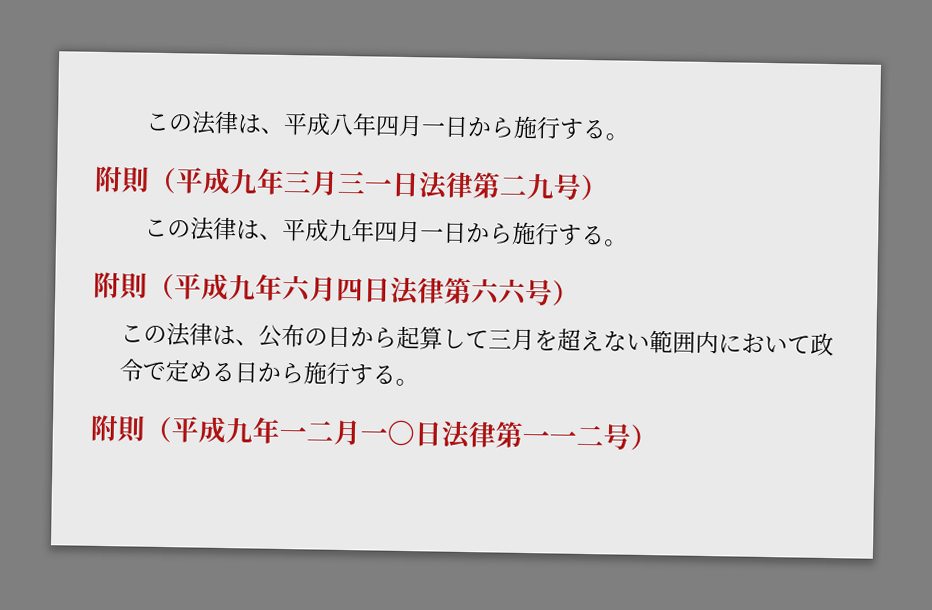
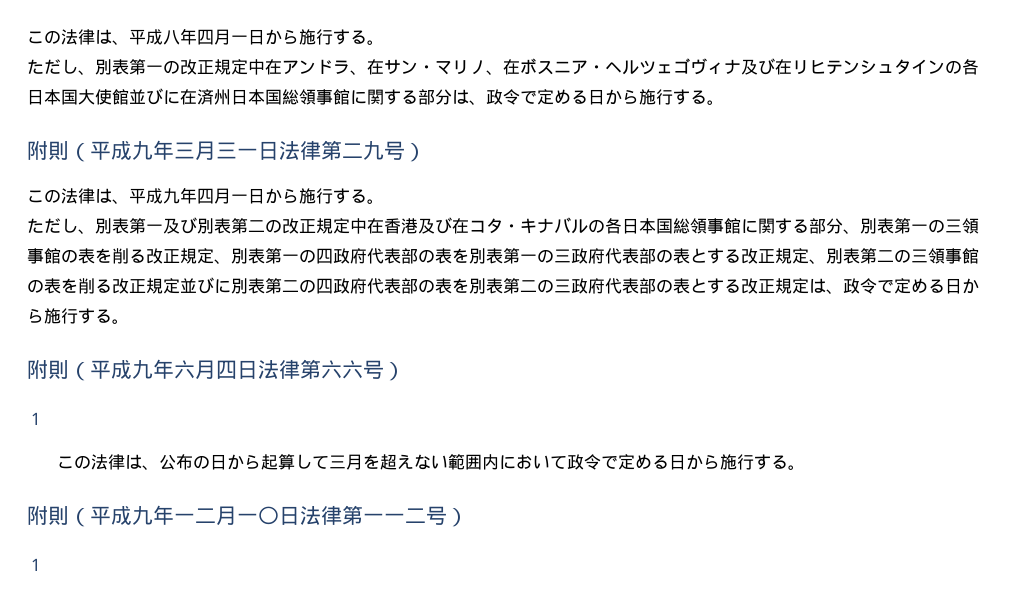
+ ただし、別表第一の改正規定中在アンドラ、在サン・マリノ、在ボスニア・ヘルツェゴヴィナ及び在リヒテンシュタインの各日本国大使館並びに在済州日本国総領事館に関する部分は、政令で定める日から施行する。
+ ただし、別表第一及び別表第二の改正規定中在香港及び在コタ・キナバルの各日本国総領事館に関する部分、別表第一の三領事館の表を削る改正規定、別表第一の四政府代表部の表を別表第一の三政府代表部の表とする改正規定、別表第二の三領事館の表を削る改正規定並びに別表第二の四政府代表部の表を別表第二の三政府代表部の表とする改正規定は、政令で定める日から施行する。
  附則（平成九年六月四日法律第六六号）
+ １
  附則（平成九年一二月一〇日法律第一一二号）
+ １

